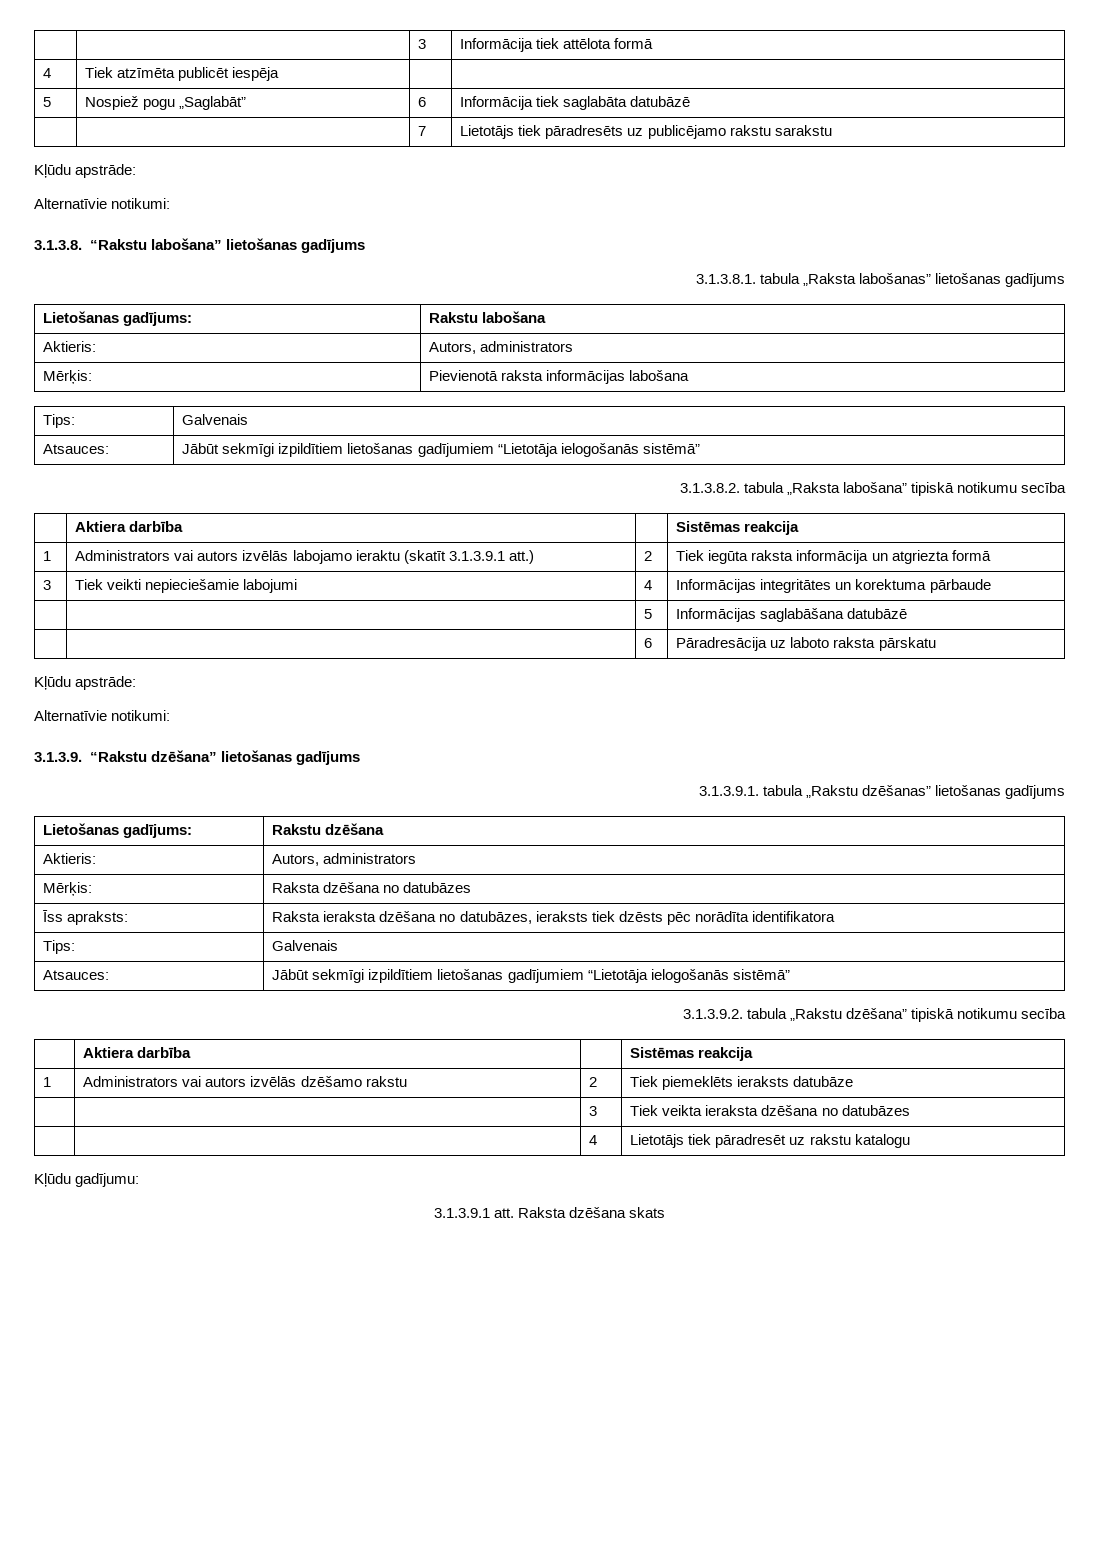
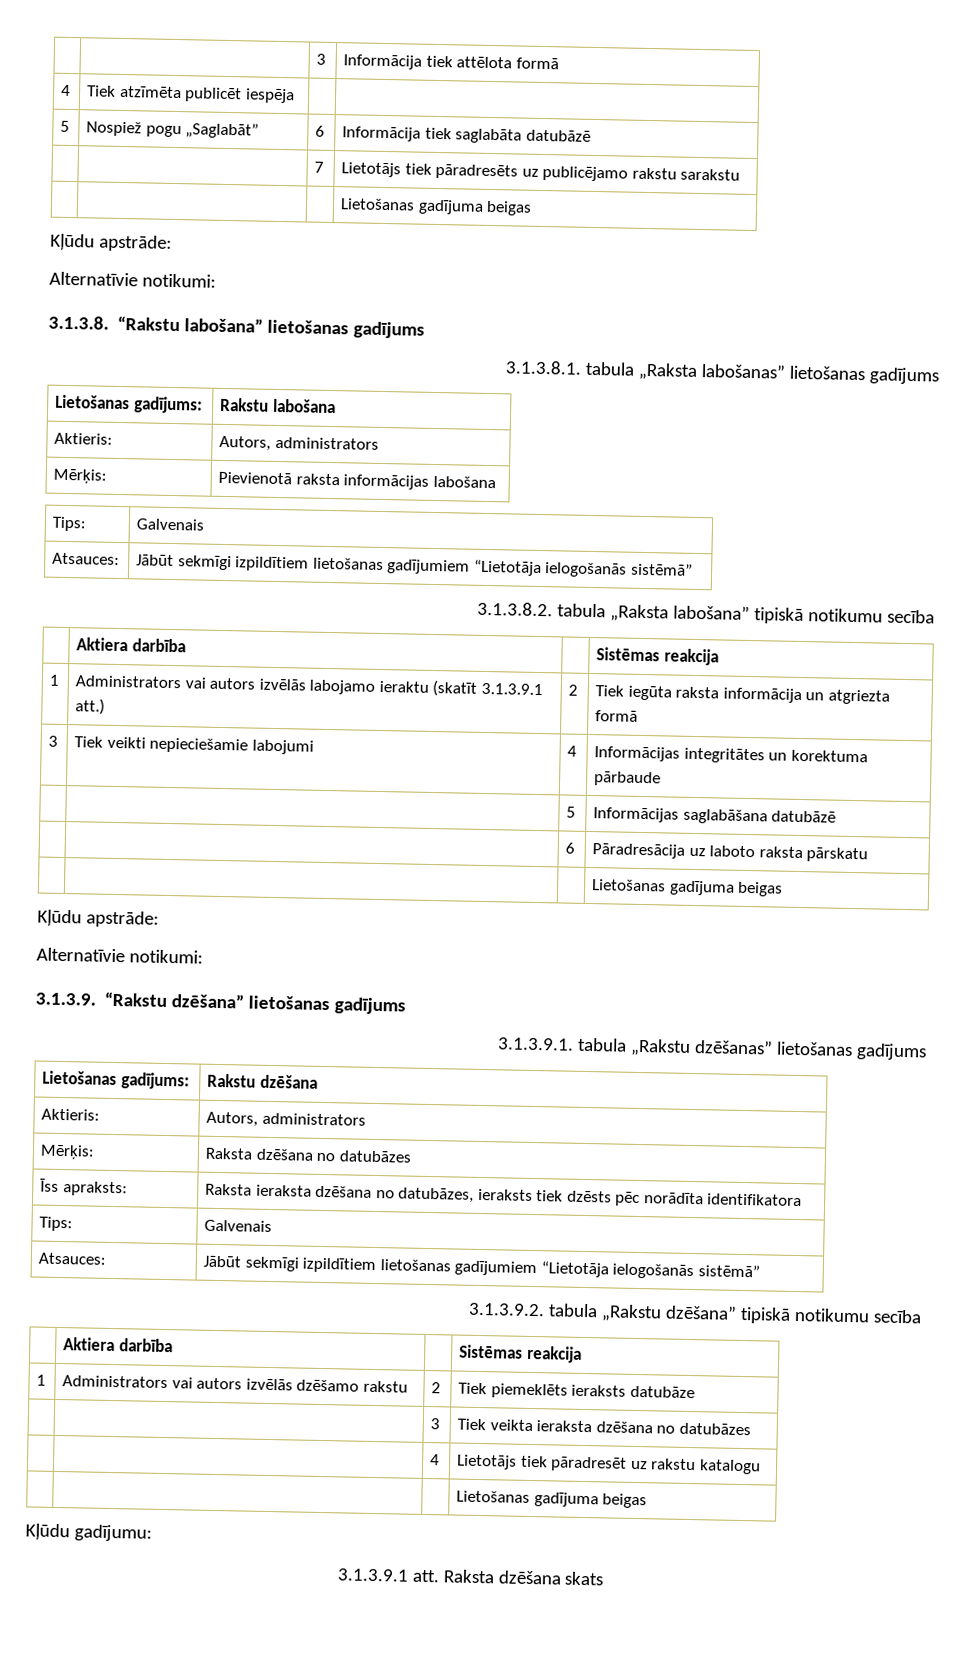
  | | 7 | Lietotājs tiek pāradresēts uz publicējamo rakstu sarakstu
+ | | | Lietošanas gadījuma beigas
  | | 6 | Pāradresācija uz laboto raksta pārskatu
+ | | | Lietošanas gadījuma beigas
  | | 4 | Lietotājs tiek pāradresēt uz rakstu katalogu
+ | | | Lietošanas gadījuma beigas

